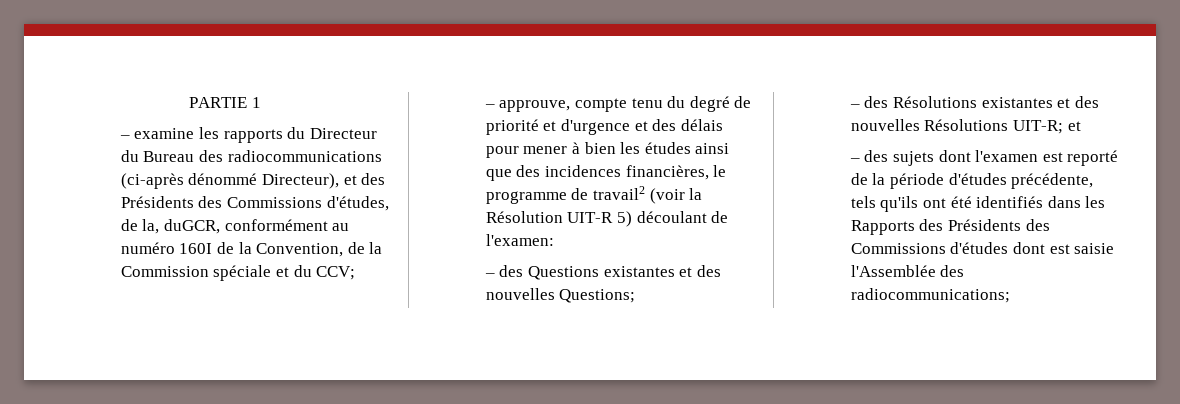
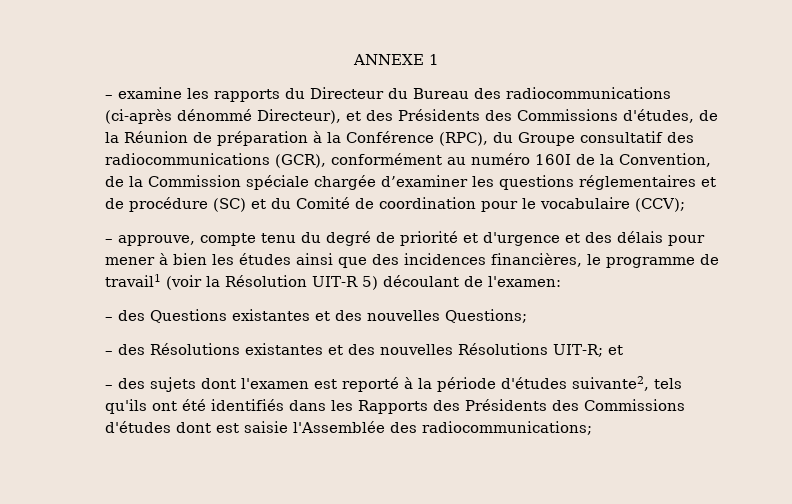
- PARTIE 1
+ ANNEXE 1
- – examine les rapports du Directeur du Bureau des radiocommunications (ci-après dénommé Directeur), et des Présidents des Commissions d'études, de la, duGCR, conformément au numéro 160I de la Convention, de la Commission spéciale et du CCV;
+ – examine les rapports du Directeur du Bureau des radiocommunications (ci-après dénommé Directeur), et des Présidents des Commissions d'études, de la Réunion de préparation à la Conférence (RPC), du Groupe consultatif des radiocommunications (GCR), conformément au numéro 160I de la Convention, de la Commission spéciale chargée d’examiner les questions réglementaires et de procédure (SC) et du Comité de coordination pour le vocabulaire (CCV);
- – approuve, compte tenu du degré de priorité et d'urgence et des délais pour mener à bien les études ainsi que des incidences financières, le programme de travail2 (voir la Résolution UIT-R 5) découlant de l'examen:
+ – approuve, compte tenu du degré de priorité et d'urgence et des délais pour mener à bien les études ainsi que des incidences financières, le programme de travail1 (voir la Résolution UIT-R 5) découlant de l'examen:
- – des sujets dont l'examen est reporté de la période d'études précédente, tels qu'ils ont été identifiés dans les Rapports des Présidents des Commissions d'études dont est saisie l'Assemblée des radiocommunications;
+ – des sujets dont l'examen est reporté à la période d'études suivante2, tels qu'ils ont été identifiés dans les Rapports des Présidents des Commissions d'études dont est saisie l'Assemblée des radiocommunications;

